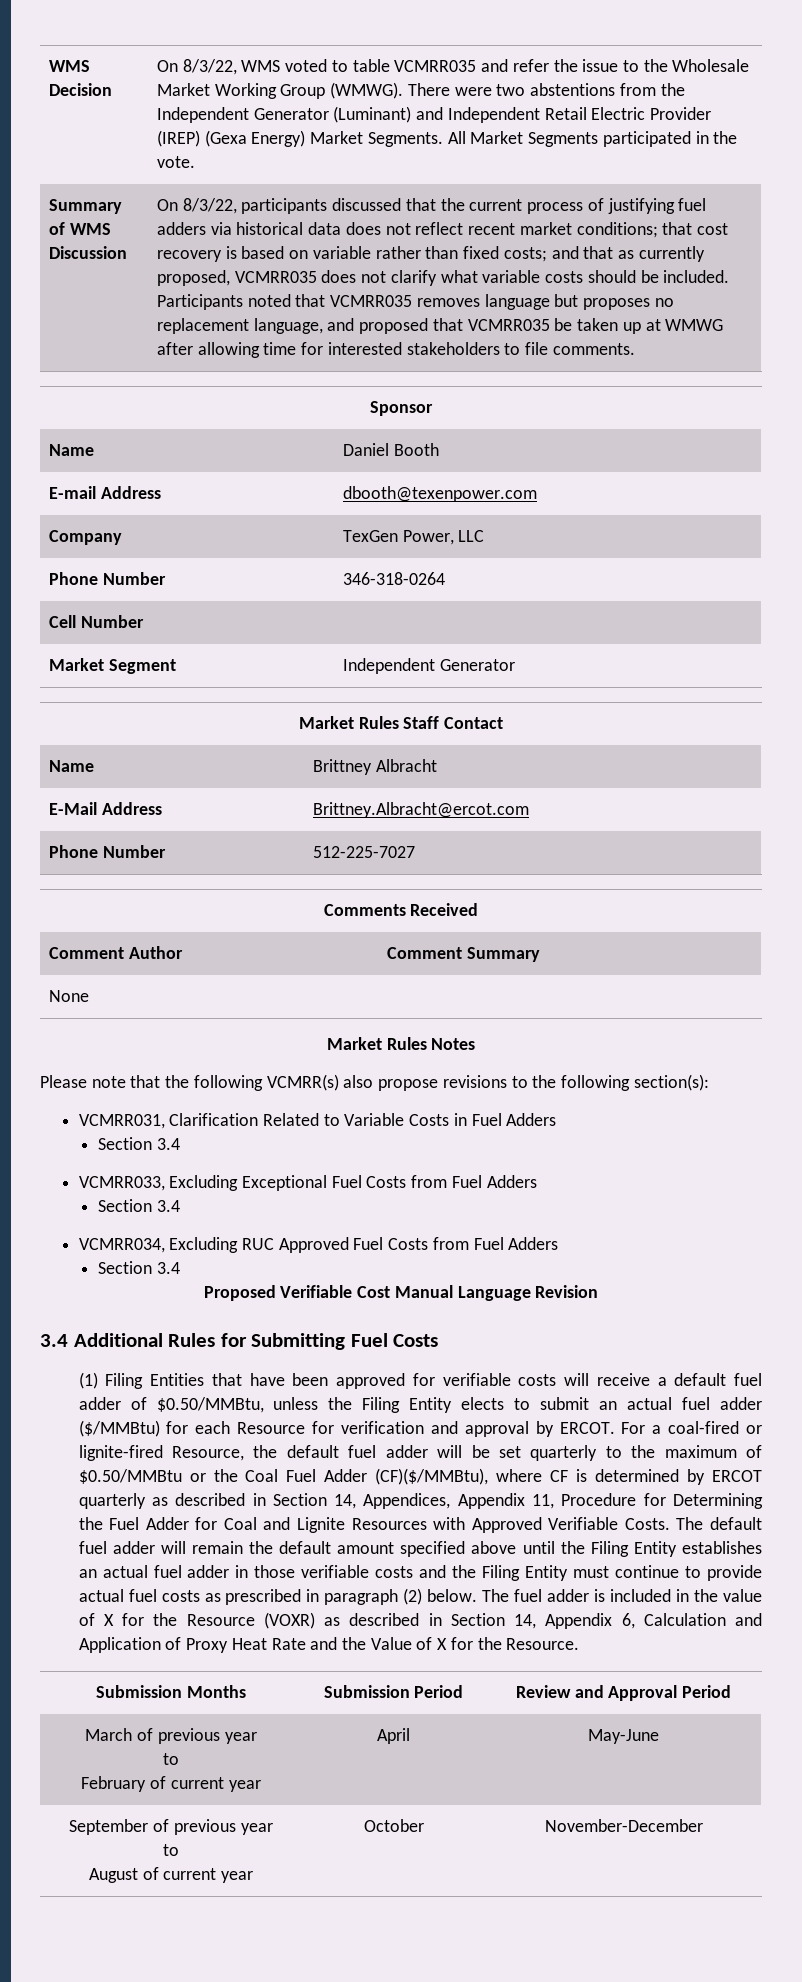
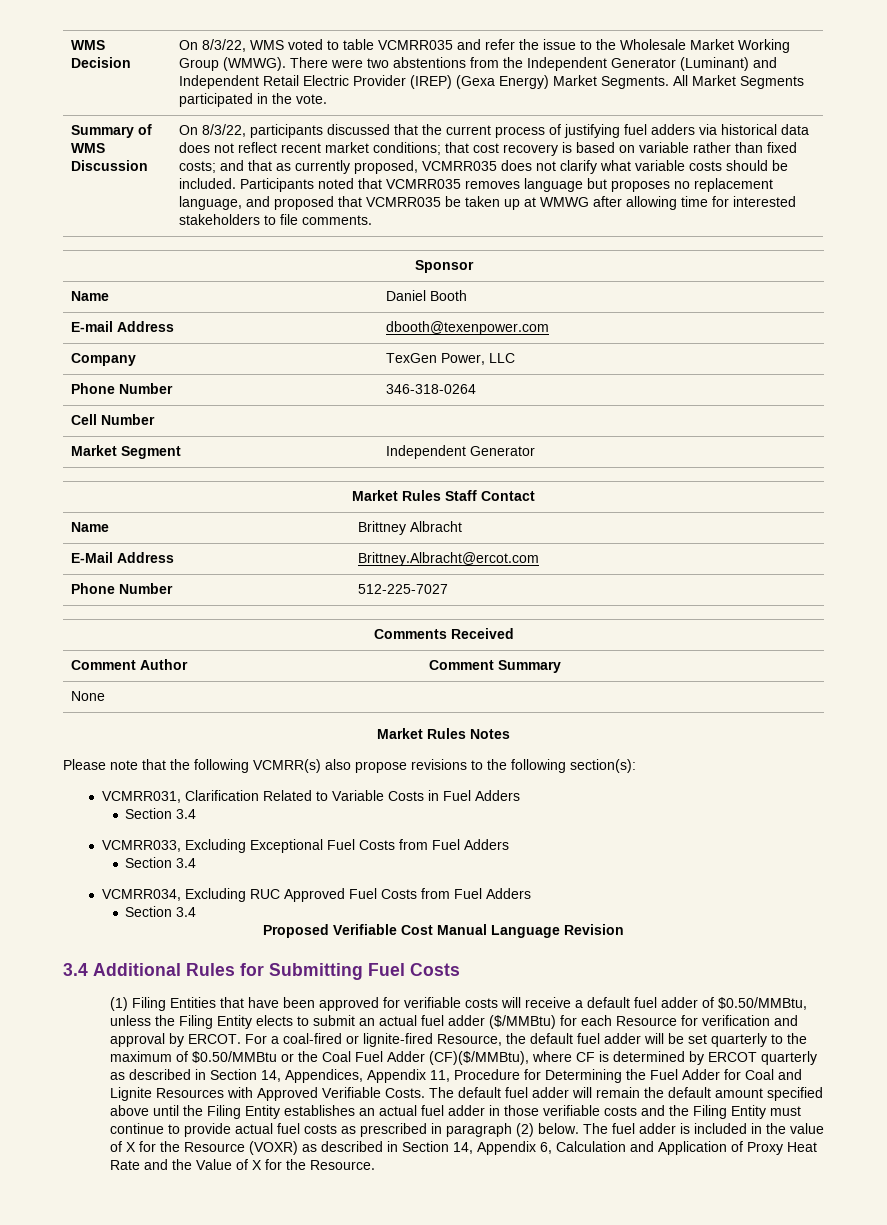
- Submission Months | Submission Period | Review and Approval Period
- March of previous year
- to
- February of current year | April | May-June
- September of previous year
- to
- August of current year | October | November-December

